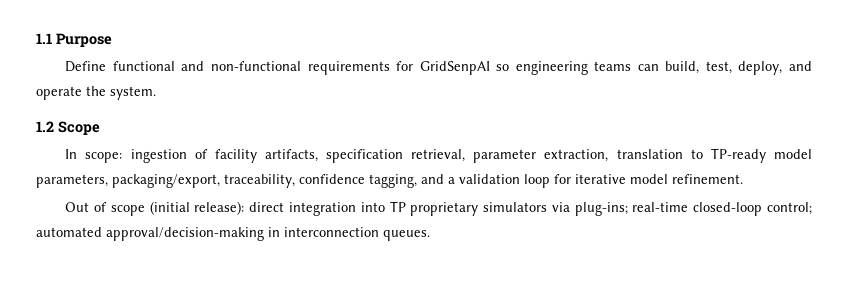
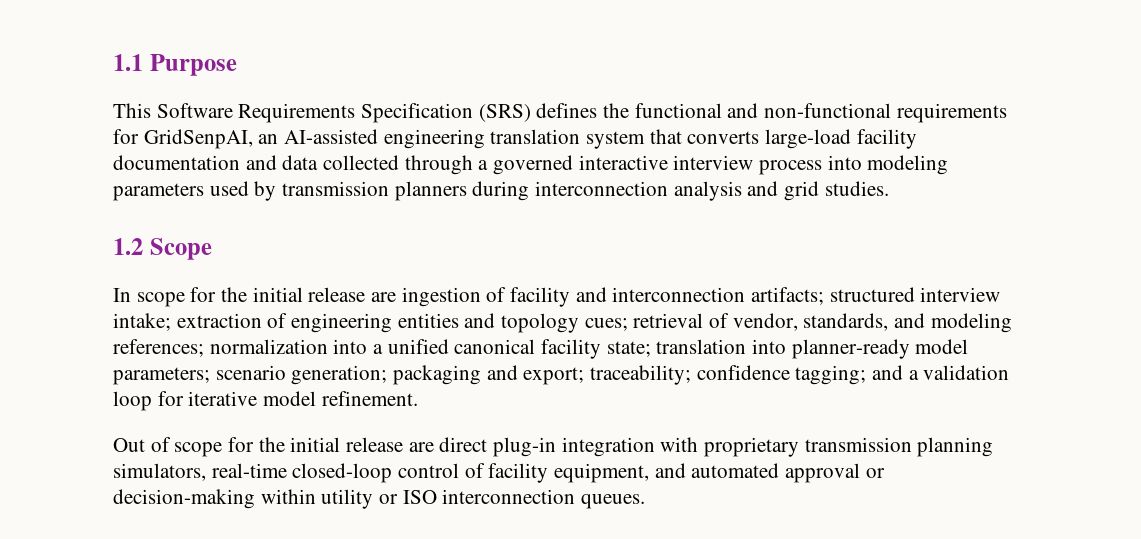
- Define functional and non-functional requirements for GridSenpAI so engineering teams can build, test, deploy, and operate the system.
+ This Software Requirements Specification (SRS) defines the functional and non-functional requirements for GridSenpAI, an AI-assisted engineering translation system that converts large-load facility documentation and data collected through a governed interactive interview process into modeling parameters used by transmission planners during interconnection analysis and grid studies.
  1.2 Scope
- In scope: ingestion of facility artifacts, specification retrieval, parameter extraction, translation to TP-ready model parameters, packaging/export, traceability, confidence tagging, and a validation loop for iterative model refinement.
+ In scope for the initial release are ingestion of facility and interconnection artifacts; structured interview intake; extraction of engineering entities and topology cues; retrieval of vendor, standards, and modeling references; normalization into a unified canonical facility state; translation into planner-ready model parameters; scenario generation; packaging and export; traceability; confidence tagging; and a validation loop for iterative model refinement.
- Out of scope (initial release): direct integration into TP proprietary simulators via plug-ins; real-time closed-loop control; automated approval/decision-making in interconnection queues.
+ Out of scope for the initial release are direct plug-in integration with proprietary transmission planning simulators, real-time closed-loop control of facility equipment, and automated approval or decision-making within utility or ISO interconnection queues.

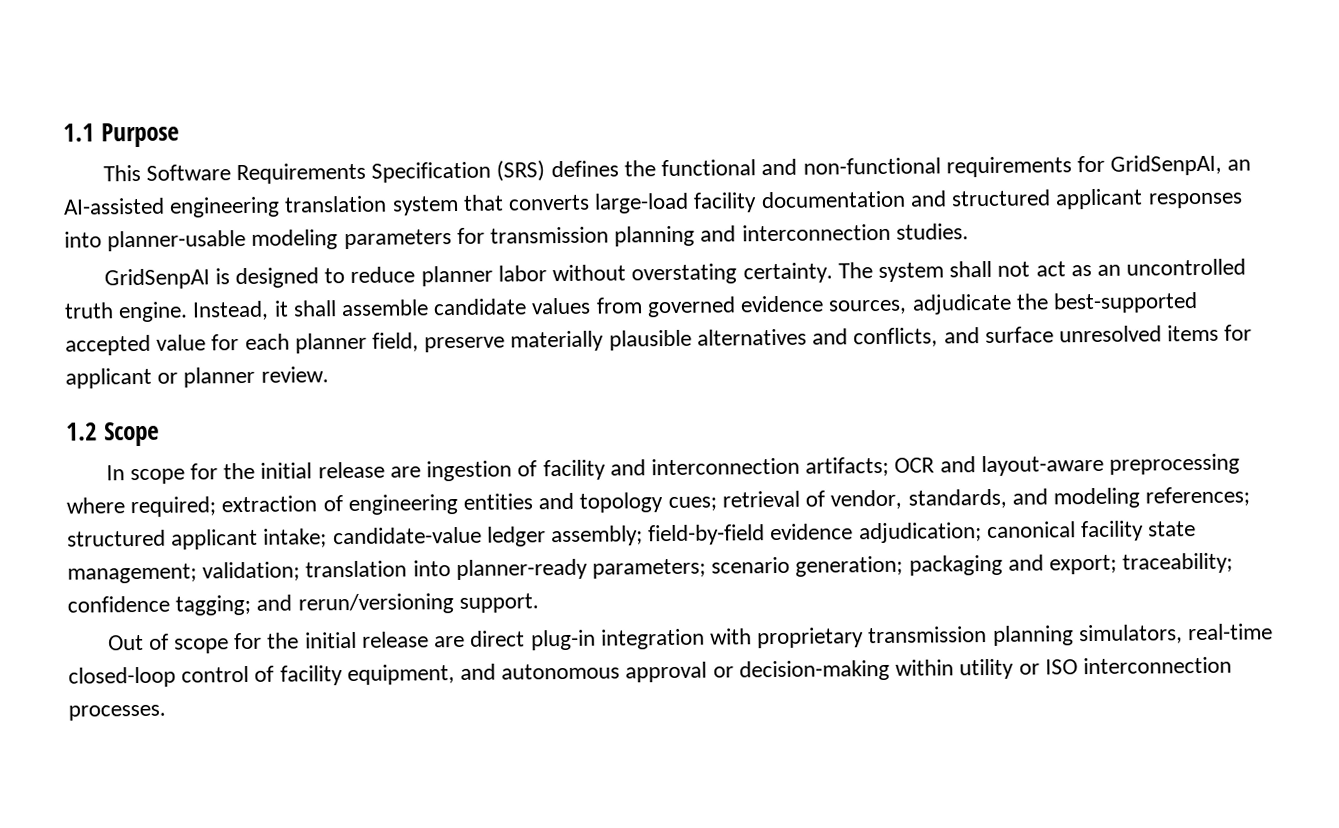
- This Software Requirements Specification (SRS) defines the functional and non-functional requirements for GridSenpAI, an AI-assisted engineering translation system that converts large-load facility documentation and data collected through a governed interactive interview process into modeling parameters used by transmission planners during interconnection analysis and grid studies.
+ This Software Requirements Specification (SRS) defines the functional and non-functional requirements for GridSenpAI, an AI-assisted engineering translation system that converts large-load facility documentation and structured applicant responses into planner-usable modeling parameters for transmission planning and interconnection studies.
+ GridSenpAI is designed to reduce planner labor without overstating certainty. The system shall not act as an uncontrolled truth engine. Instead, it shall assemble candidate values from governed evidence sources, adjudicate the best-supported accepted value for each planner field, preserve materially plausible alternatives and conflicts, and surface unresolved items for applicant or planner review.
- In scope for the initial release are ingestion of facility and interconnection artifacts; structured interview intake; extraction of engineering entities and topology cues; retrieval of vendor, standards, and modeling references; normalization into a unified canonical facility state; translation into planner-ready model parameters; scenario generation; packaging and export; traceability; confidence tagging; and a validation loop for iterative model refinement.
+ In scope for the initial release are ingestion of facility and interconnection artifacts; OCR and layout-aware preprocessing where required; extraction of engineering entities and topology cues; retrieval of vendor, standards, and modeling references; structured applicant intake; candidate-value ledger assembly; field-by-field evidence adjudication; canonical facility state management; validation; translation into planner-ready parameters; scenario generation; packaging and export; traceability; confidence tagging; and rerun/versioning support.
- Out of scope for the initial release are direct plug-in integration with proprietary transmission planning simulators, real-time closed-loop control of facility equipment, and automated approval or decision-making within utility or ISO interconnection queues.
+ Out of scope for the initial release are direct plug-in integration with proprietary transmission planning simulators, real-time closed-loop control of facility equipment, and autonomous approval or decision-making within utility or ISO interconnection processes.

